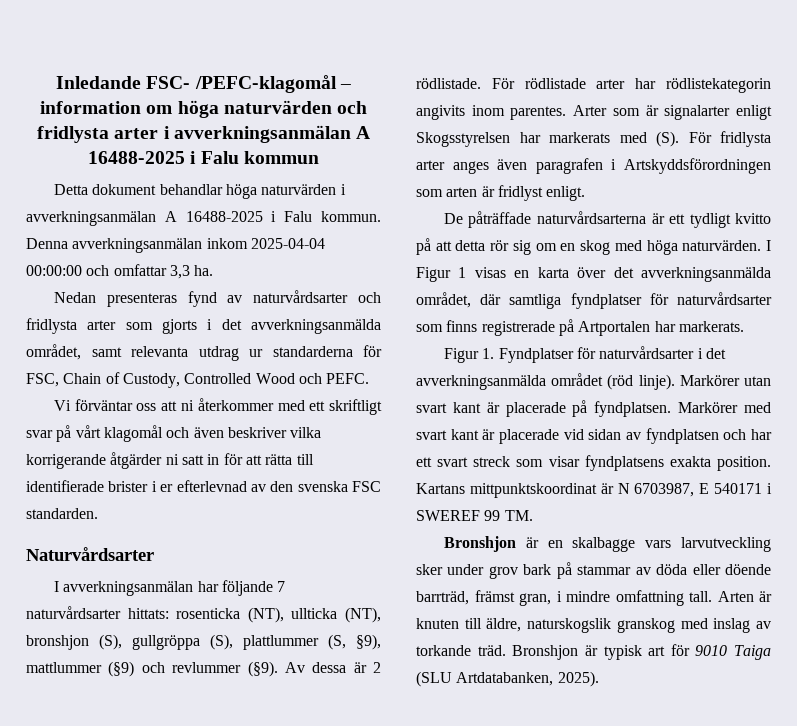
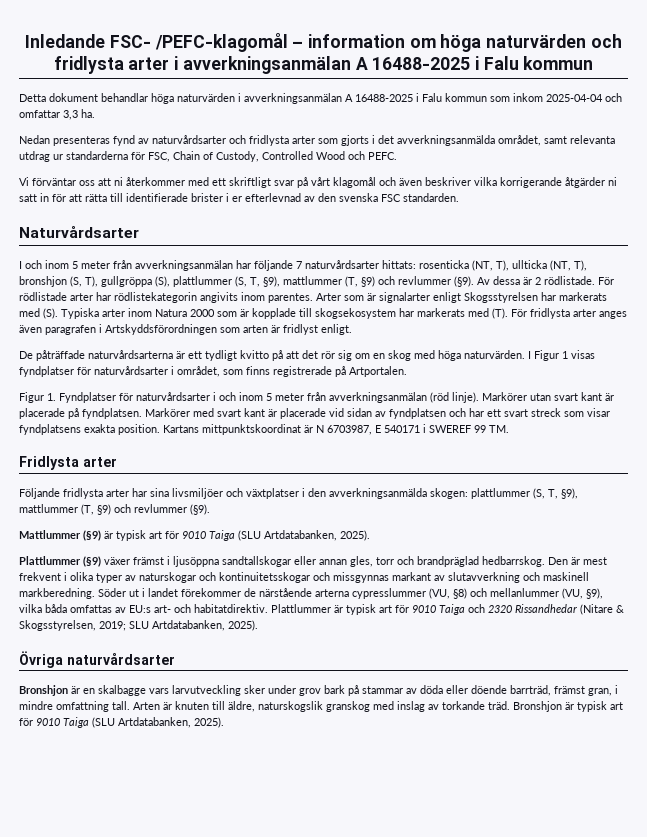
- Detta dokument behandlar höga naturvärden i avverkningsanmälan A 16488-2025 i Falu kommun. Denna avverkningsanmälan inkom 2025-04-04 00:00:00 och omfattar 3,3 ha.
+ Detta dokument behandlar höga naturvärden i avverkningsanmälan A 16488-2025 i Falu kommun som inkom 2025-04-04 och omfattar 3,3 ha.
- I avverkningsanmälan har följande 7 naturvårdsarter hittats: rosenticka (NT), ullticka (NT), bronshjon (S), gullgröppa (S), plattlummer (S, §9), mattlummer (§9) och revlummer (§9).
+ I och inom 5 meter från avverkningsanmälan har följande 7 naturvårdsarter hittats: rosenticka (NT, T), ullticka (NT, T), bronshjon (S, T), gullgröppa (S), plattlummer (S, T, §9), mattlummer (T, §9) och revlummer (§9).
- Arter som är signalarter enligt Skogsstyrelsen har markerats med (S). För fridlysta arter anges även paragrafen i Artskyddsförordningen som arten är fridlyst enligt.
+ Arter som är signalarter enligt Skogsstyrelsen har markerats med (S). Typiska arter inom Natura 2000 som är kopplade till skogsekosystem har markerats med (T). För fridlysta arter anges även paragrafen i Artskyddsförordningen som arten är fridlyst enligt.
- De påträffade naturvårdsarterna är ett tydligt kvitto på att detta rör sig om en skog med höga naturvärden.
+ De påträffade naturvårdsarterna är ett tydligt kvitto på att det rör sig om en skog med höga naturvärden.
- I Figur 1 visas en karta över det avverkningsanmälda området, där samtliga fyndplatser för naturvårdsarter som finns registrerade på Artportalen har markerats.
+ I Figur 1 visas fyndplatser för naturvårdsarter i området, som finns registrerade på Artportalen.
- Figur 1. Fyndplatser för naturvårdsarter i det avverkningsanmälda området (röd linje).
+ Figur 1. Fyndplatser för naturvårdsarter i och inom 5 meter från avverkningsanmälan (röd linje).
+ Fridlysta arter
+ Följande fridlysta arter har sina livsmiljöer och växtplatser i den avverkningsanmälda skogen: plattlummer (S, T, §9), mattlummer (T, §9) och revlummer (§9).
+ Mattlummer (§9) är typisk art för 9010 Taiga (SLU Artdatabanken, 2025).
+ Plattlummer (§9) växer främst i ljusöppna sandtallskogar eller annan gles, torr och brandpräglad hedbarrskog. Den är mest frekvent i olika typer av naturskogar och kontinuitetsskogar och missgynnas markant av slutavverkning och maskinell markberedning. Söder ut i landet förekommer de närstående arterna cypresslummer (VU, §8) och mellanlummer (VU, §9), vilka båda omfattas av EU:s art- och habitatdirektiv. Plattlummer är typisk art för 9010 Taiga och 2320 Rissandhedar (Nitare & Skogsstyrelsen, 2019; SLU Artdatabanken, 2025).
+ Övriga naturvårdsarter

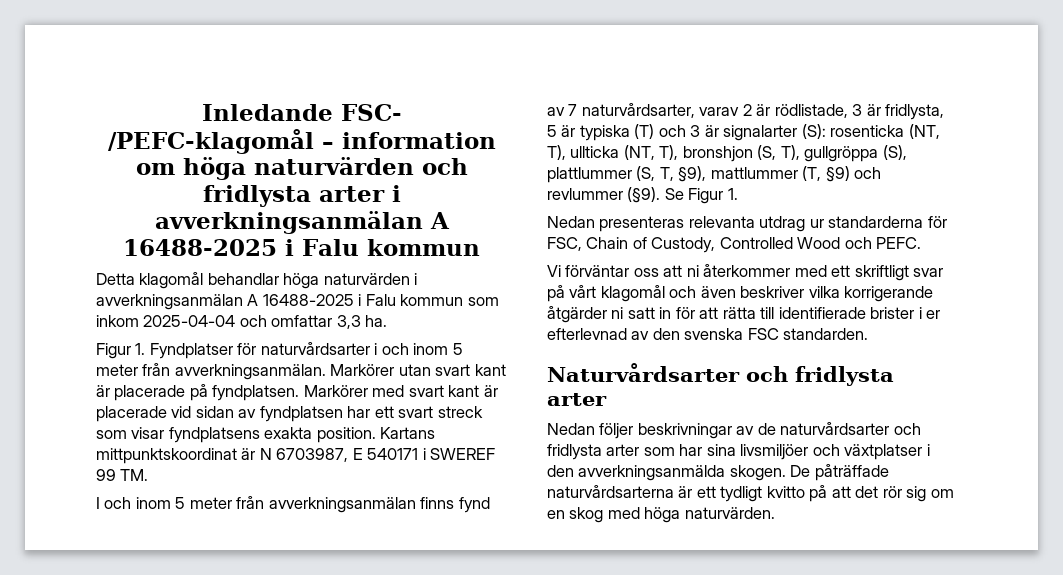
- Detta dokument behandlar höga naturvärden i avverkningsanmälan A 16488-2025 i Falu kommun som inkom 2025-04-04 och omfattar 3,3 ha.
+ Detta klagomål behandlar höga naturvärden i avverkningsanmälan A 16488-2025 i Falu kommun som inkom 2025-04-04 och omfattar 3,3 ha.
- Nedan presenteras fynd av naturvårdsarter och fridlysta arter som gjorts i det avverkningsanmälda området, samt relevanta utdrag ur standarderna för FSC, Chain of Custody, Controlled Wood och PEFC.
+ Figur 1. Fyndplatser för naturvårdsarter i och inom 5 meter från avverkningsanmälan. Markörer utan svart kant är placerade på fyndplatsen. Markörer med svart kant är placerade vid sidan av fyndplatsen har ett svart streck som visar fyndplatsens exakta position. Kartans mittpunktskoordinat är N 6703987, E 540171 i SWEREF 99 TM.
+ I och inom 5 meter från avverkningsanmälan finns fynd av 7 naturvårdsarter, varav 2 är rödlistade, 3 är fridlysta, 5 är typiska (T) och 3 är signalarter (S): rosenticka (NT, T), ullticka (NT, T), bronshjon (S, T), gullgröppa (S), plattlummer (S, T, §9), mattlummer (T, §9) och revlummer (§9). Se Figur 1.
+ Nedan presenteras relevanta utdrag ur standarderna för FSC, Chain of Custody, Controlled Wood och PEFC.
- Naturvårdsarter
- I och inom 5 meter från avverkningsanmälan har följande 7 naturvårdsarter hittats: rosenticka (NT, T), ullticka (NT, T), bronshjon (S, T), gullgröppa (S), plattlummer (S, T, §9), mattlummer (T, §9) och revlummer (§9). Av dessa är 2 rödlistade. För rödlistade arter har rödlistekategorin angivits inom parentes. Arter som är signalarter enligt Skogsstyrelsen har markerats med (S). Typiska arter inom Natura 2000 som är kopplade till skogsekosystem har markerats med (T). För fridlysta arter anges även paragrafen i Artskyddsförordningen som arten är fridlyst enligt.
- De påträffade naturvårdsarterna är ett tydligt kvitto på att det rör sig om en skog med höga naturvärden. I Figur 1 visas fyndplatser för naturvårdsarter i området, som finns registrerade på Artportalen.
- Figur 1. Fyndplatser för naturvårdsarter i och inom 5 meter från avverkningsanmälan (röd linje). Markörer utan svart kant är placerade på fyndplatsen. Markörer med svart kant är placerade vid sidan av fyndplatsen och har ett svart streck som visar fyndplatsens exakta position. Kartans mittpunktskoordinat är N 6703987, E 540171 i SWEREF 99 TM.
- Fridlysta arter
- Följande fridlysta arter har sina livsmiljöer och växtplatser i den avverkningsanmälda skogen: plattlummer (S, T, §9), mattlummer (T, §9) och revlummer (§9).
- Mattlummer (§9) är typisk art för 9010 Taiga (SLU Artdatabanken, 2025).
- Plattlummer (§9) växer främst i ljusöppna sandtallskogar eller annan gles, torr och brandpräglad hedbarrskog. Den är mest frekvent i olika typer av naturskogar och kontinuitetsskogar och missgynnas markant av slutavverkning och maskinell markberedning. Söder ut i landet förekommer de närstående arterna cypresslummer (VU, §8) och mellanlummer (VU, §9), vilka båda omfattas av EU:s art- och habitatdirektiv. Plattlummer är typisk art för 9010 Taiga och 2320 Rissandhedar (Nitare & Skogsstyrelsen, 2019; SLU Artdatabanken, 2025).
- Övriga naturvårdsarter
- Bronshjon är en skalbagge vars larvutveckling sker under grov bark på stammar av döda eller döende barrträd, främst gran, i mindre omfattning tall. Arten är knuten till äldre, naturskogslik granskog med inslag av torkande träd. Bronshjon är typisk art för 9010 Taiga (SLU Artdatabanken, 2025).
+ Naturvårdsarter och fridlysta arter
+ Nedan följer beskrivningar av de naturvårdsarter och fridlysta arter som har sina livsmiljöer och växtplatser i den avverkningsanmälda skogen. De påträffade naturvårdsarterna är ett tydligt kvitto på att det rör sig om en skog med höga naturvärden.

